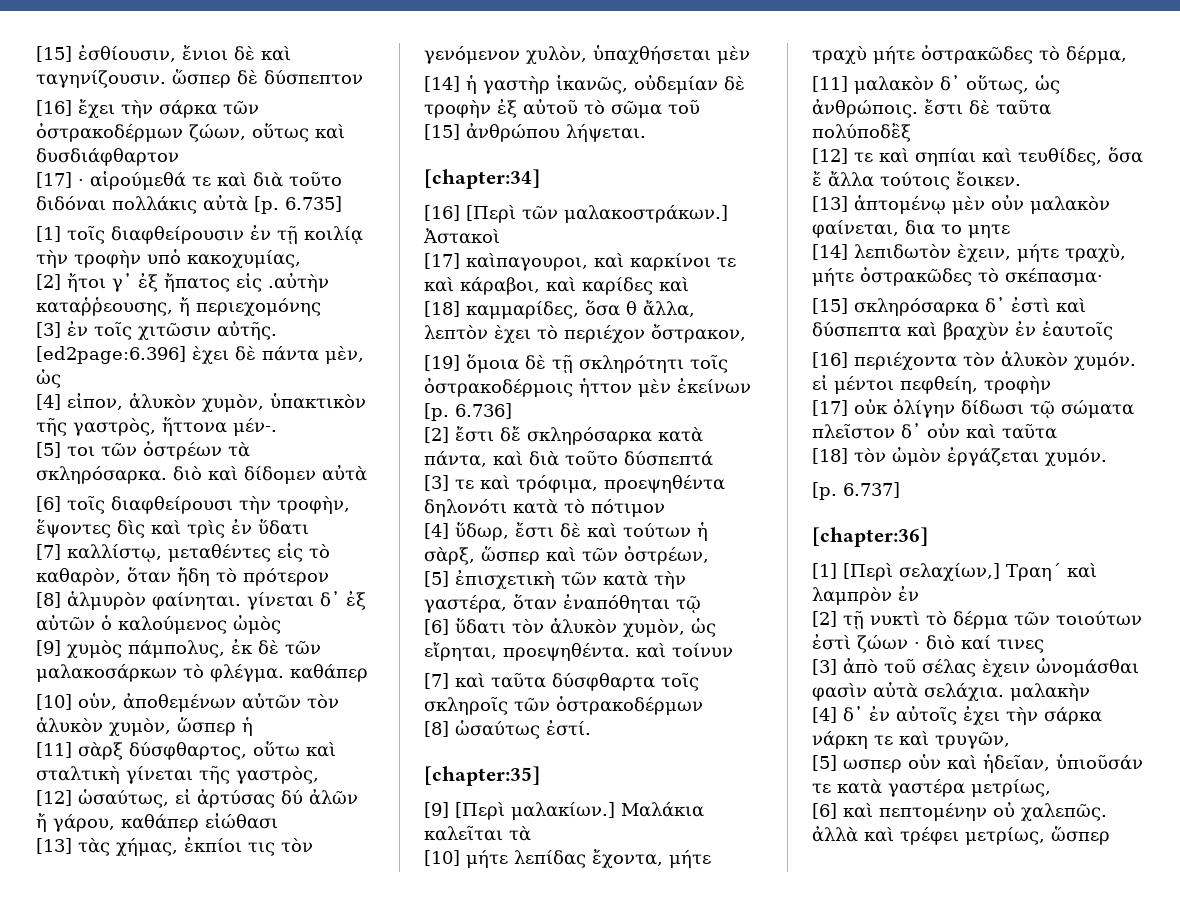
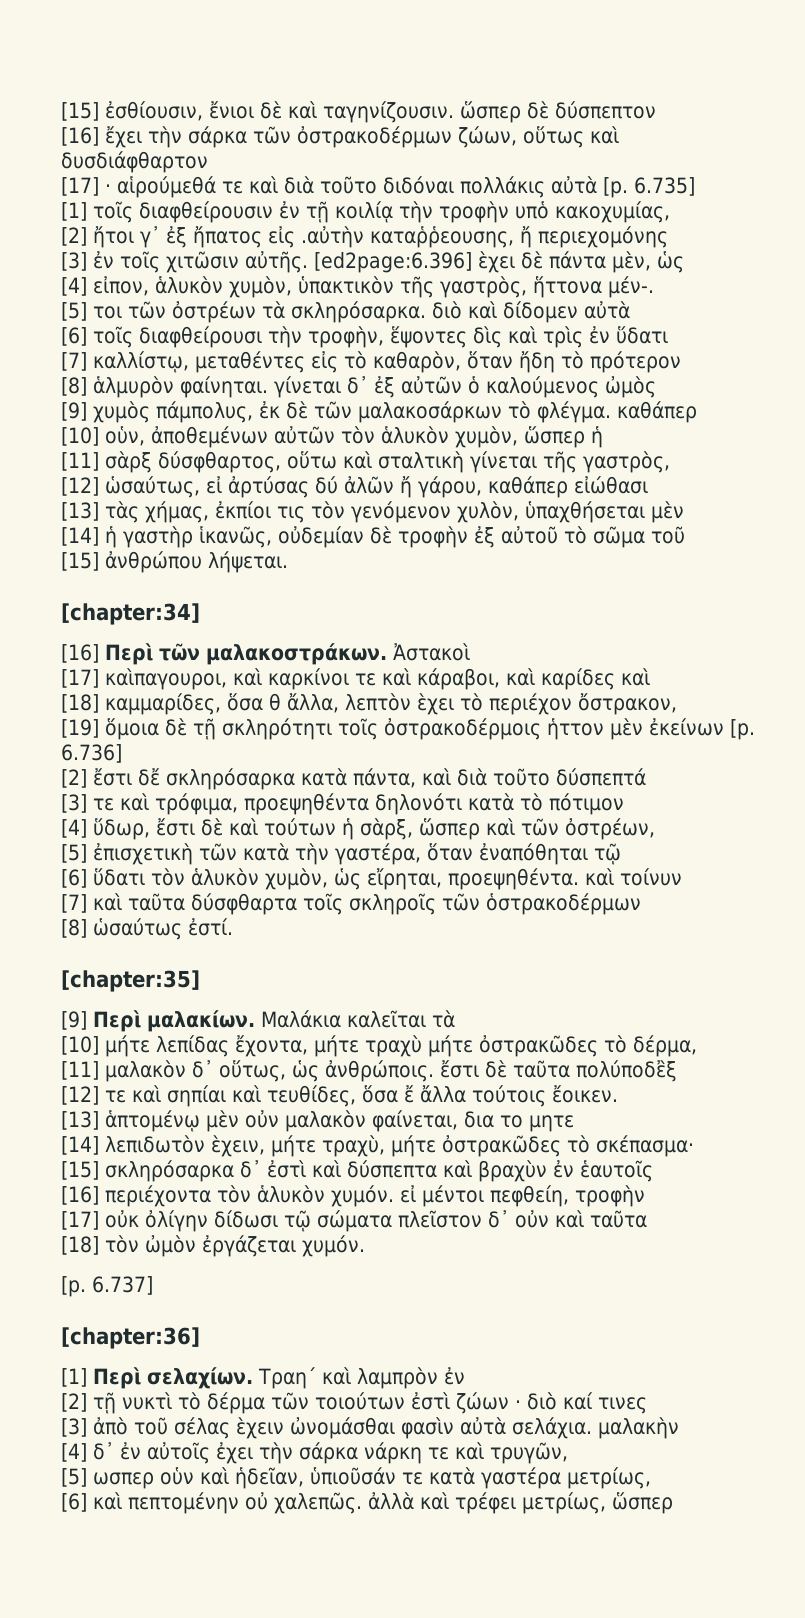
- [16] [Περὶ τῶν μαλακοστράκων.]
+ [16] Περὶ τῶν μαλακοστράκων.
- [9] [Περὶ μαλακίων.]
+ [9] Περὶ μαλακίων.
- [1] [Περὶ σελαχίων,] Τραη΄ καὶ λαμπρὸν ἐν
+ [1] Περὶ σελαχίων. Τραη΄ καὶ λαμπρὸν ἐν

